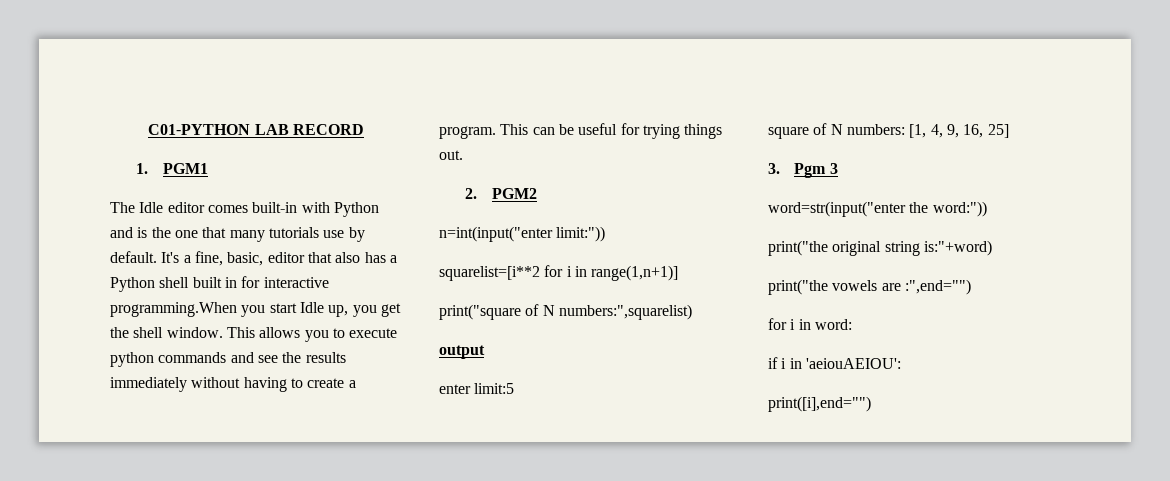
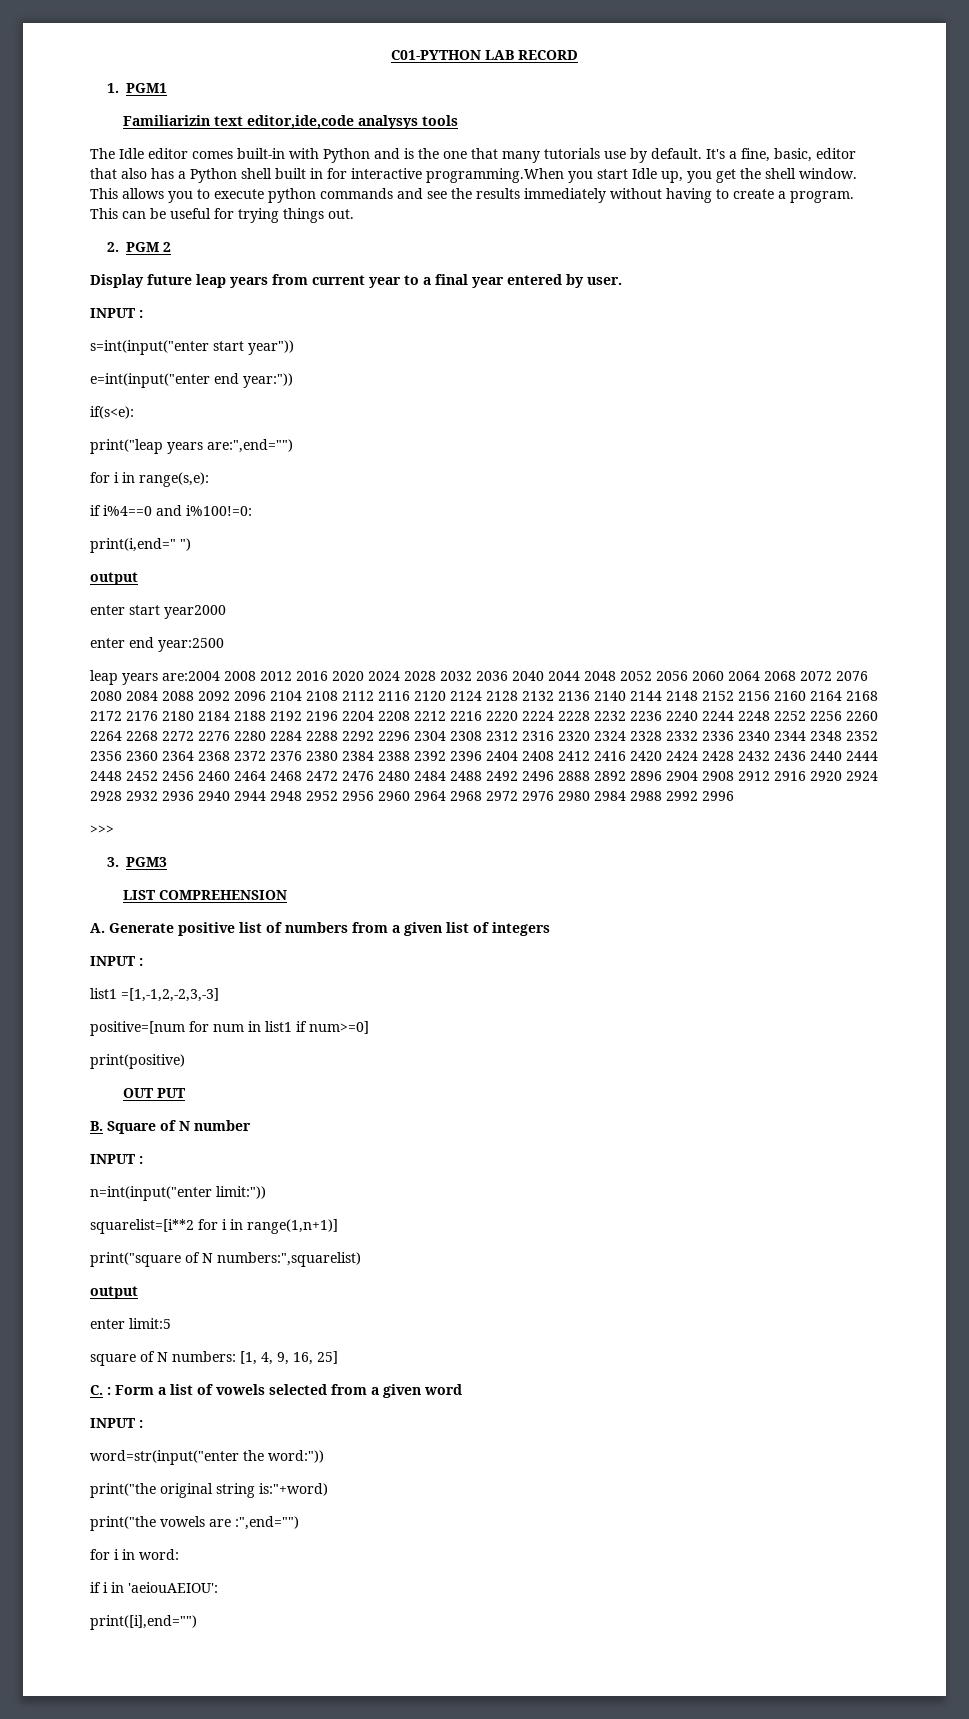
+ Familiarizin text editor,ide,code analysys tools
- 2. PGM2
+ 2. PGM 2
+ Display future leap years from current year to a final year entered by user.
+ INPUT :
+ s=int(input("enter start year"))
+ e=int(input("enter end year:"))
+ if(s<e):
+ print("leap years are:",end="")
+ for i in range(s,e):
+ if i%4==0 and i%100!=0:
+ print(i,end=" ")
+ output
+ enter start year2000
+ enter end year:2500
+ leap years are:2004 2008 2012 2016 2020 2024 2028 2032 2036 2040 2044 2048 2052 2056 2060 2064 2068 2072 2076 2080 2084 2088 2092 2096 2104 2108 2112 2116 2120 2124 2128 2132 2136 2140 2144 2148 2152 2156 2160 2164 2168 2172 2176 2180 2184 2188 2192 2196 2204 2208 2212 2216 2220 2224 2228 2232 2236 2240 2244 2248 2252 2256 2260 2264 2268 2272 2276 2280 2284 2288 2292 2296 2304 2308 2312 2316 2320 2324 2328 2332 2336 2340 2344 2348 2352 2356 2360 2364 2368 2372 2376 2380 2384 2388 2392 2396 2404 2408 2412 2416 2420 2424 2428 2432 2436 2440 2444 2448 2452 2456 2460 2464 2468 2472 2476 2480 2484 2488 2492 2496 2888 2892 2896 2904 2908 2912 2916 2920 2924 2928 2932 2936 2940 2944 2948 2952 2956 2960 2964 2968 2972 2976 2980 2984 2988 2992 2996
+ >>>
+ 3. PGM3
+ LIST COMPREHENSION
+ A. Generate positive list of numbers from a given list of integers
+ INPUT :
+ list1 =[1,-1,2,-2,3,-3]
+ positive=[num for num in list1 if num>=0]
+ print(positive)
+ OUT PUT
+ B. Square of N number
+ INPUT :
- 3. Pgm 3
+ C. : Form a list of vowels selected from a given word
+ INPUT :

